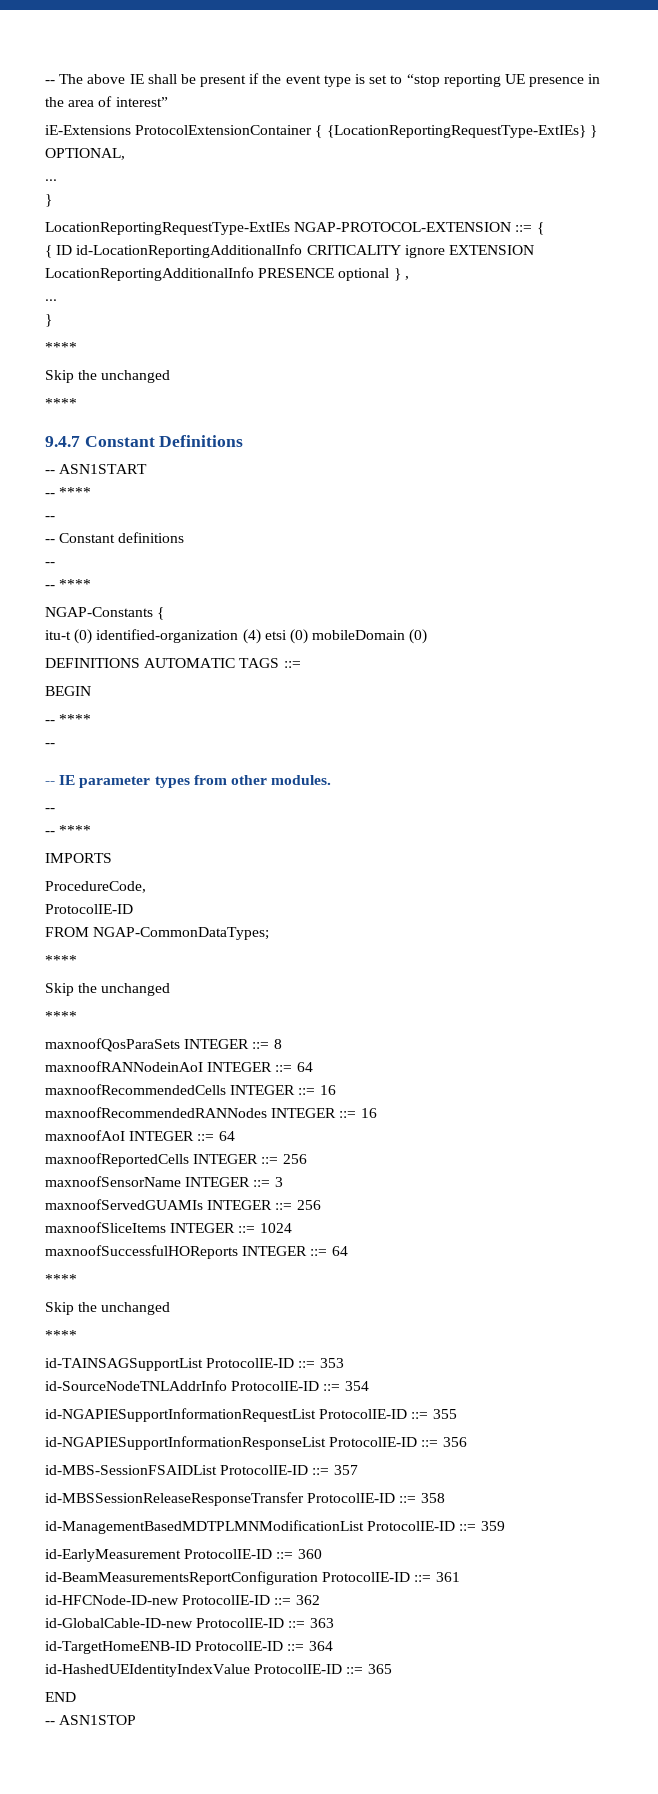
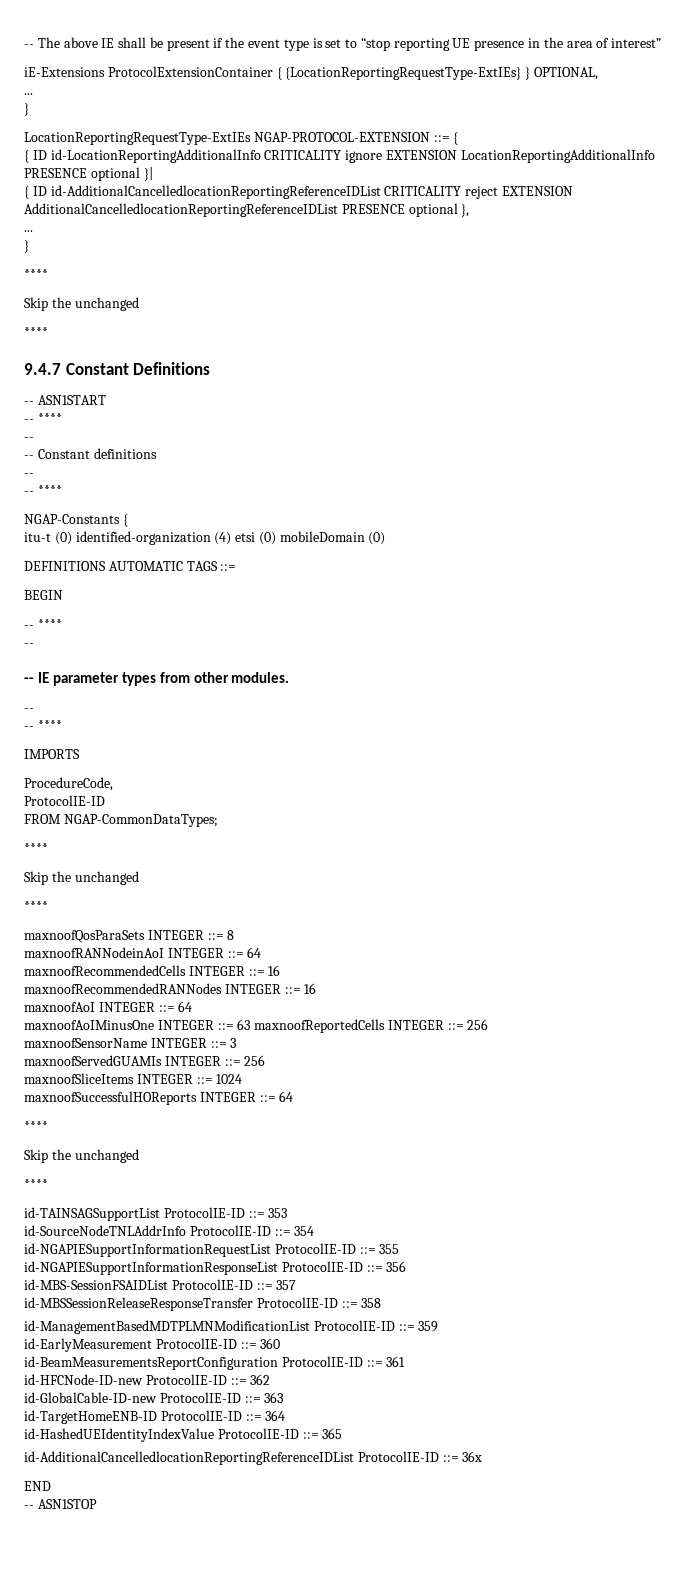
- { ID id-LocationReportingAdditionalInfo CRITICALITY ignore EXTENSION LocationReportingAdditionalInfo PRESENCE optional } ,
+ { ID id-LocationReportingAdditionalInfo CRITICALITY ignore EXTENSION LocationReportingAdditionalInfo PRESENCE optional }|
+ { ID id-AdditionalCancelledlocationReportingReferenceIDList CRITICALITY reject EXTENSION AdditionalCancelledlocationReportingReferenceIDList PRESENCE optional },
- maxnoofReportedCells INTEGER ::= 256
+ maxnoofAoIMinusOne INTEGER ::= 63 maxnoofReportedCells INTEGER ::= 256
+ id-AdditionalCancelledlocationReportingReferenceIDList ProtocolIE-ID ::= 36x

